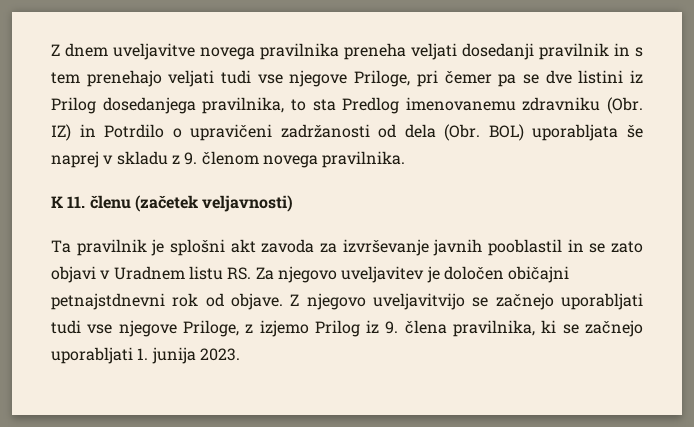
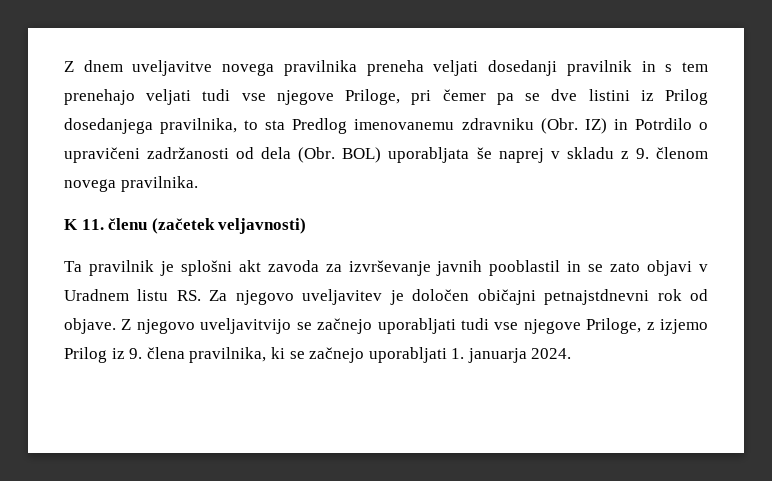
- Z njegovo uveljavitvijo se začnejo uporabljati tudi vse njegove Priloge, z izjemo Prilog iz 9. člena pravilnika, ki se začnejo uporabljati 1. junija 2023.
+ Z njegovo uveljavitvijo se začnejo uporabljati tudi vse njegove Priloge, z izjemo Prilog iz 9. člena pravilnika, ki se začnejo uporabljati 1. januarja 2024.

